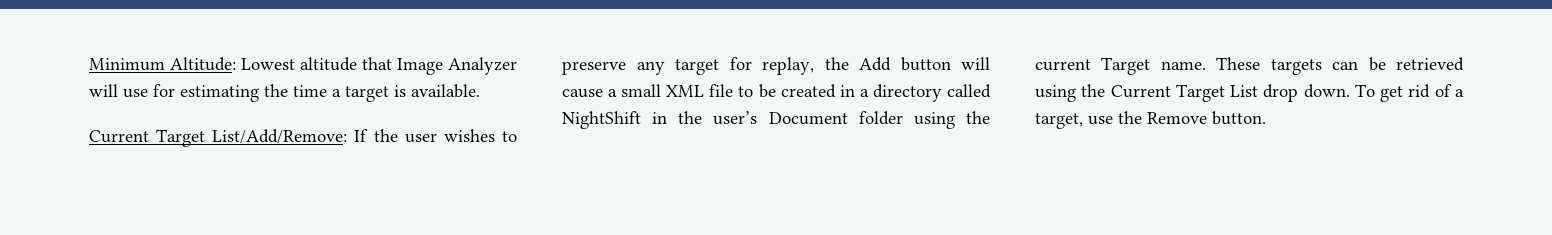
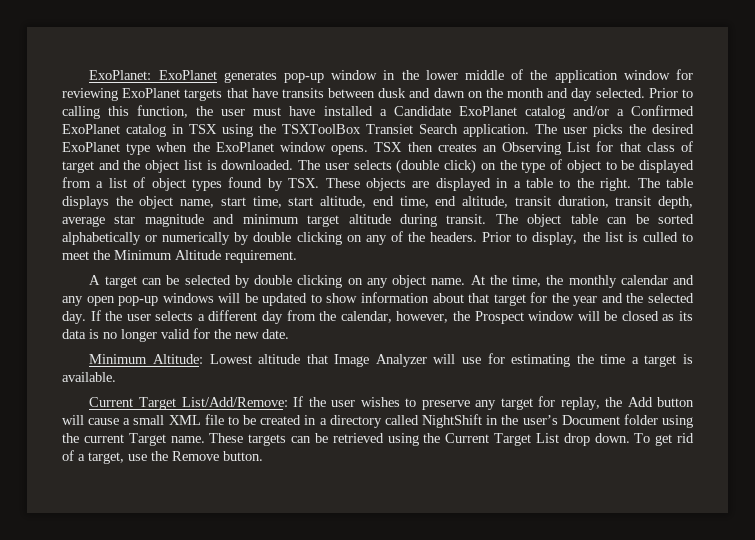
+ ExoPlanet: ExoPlanet generates pop-up window in the lower middle of the application window for reviewing ExoPlanet targets that have transits between dusk and dawn on the month and day selected. Prior to calling this function, the user must have installed a Candidate ExoPlanet catalog and/or a Confirmed ExoPlanet catalog in TSX using the TSXToolBox Transiet Search application. The user picks the desired ExoPlanet type when the ExoPlanet window opens. TSX then creates an Observing List for that class of target and the object list is downloaded. The user selects (double click) on the type of object to be displayed from a list of object types found by TSX. These objects are displayed in a table to the right. The table displays the object name, start time, start altitude, end time, end altitude, transit duration, transit depth, average star magnitude and minimum target altitude during transit. The object table can be sorted alphabetically or numerically by double clicking on any of the headers. Prior to display, the list is culled to meet the Minimum Altitude requirement.
+ A target can be selected by double clicking on any object name. At the time, the monthly calendar and any open pop-up windows will be updated to show information about that target for the year and the selected day. If the user selects a different day from the calendar, however, the Prospect window will be closed as its data is no longer valid for the new date.

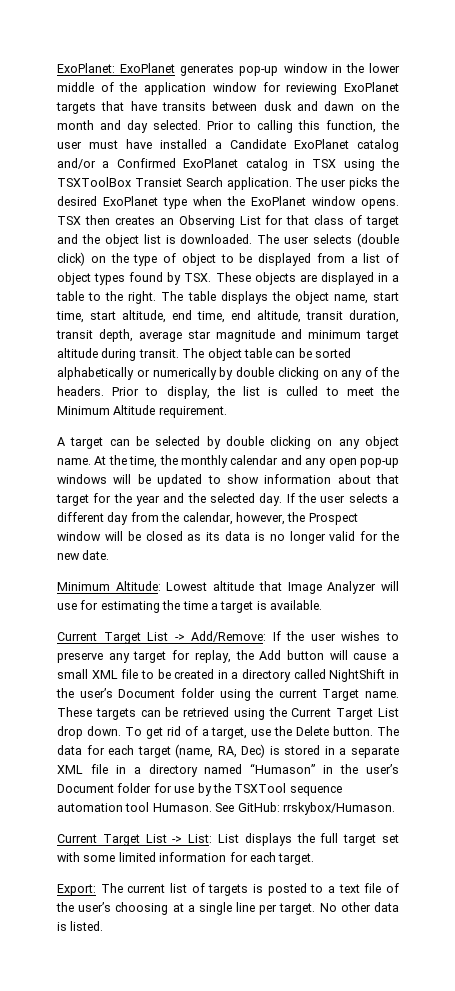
- Current Target List/Add/Remove: If the user wishes to preserve any target for replay, the Add button will cause a small XML file to be created in a directory called NightShift in the user’s Document folder using the current Target name.
+ Current Target List -> Add/Remove: If the user wishes to preserve any target for replay, the Add button will cause a small XML file to be created in a directory called NightShift in the user’s Document folder using the current Target name.
- To get rid of a target, use the Remove button.
+ To get rid of a target, use the Delete button. The data for each target (name, RA, Dec) is stored in a separate XML file in a directory named “Humason” in the user’s Document folder for use by the TSXTool sequence automation tool Humason. See GitHub: rrskybox/Humason.
+ Current Target List -> List: List displays the full target set with some limited information for each target.
+ Export: The current list of targets is posted to a text file of the user’s choosing at a single line per target. No other data is listed.

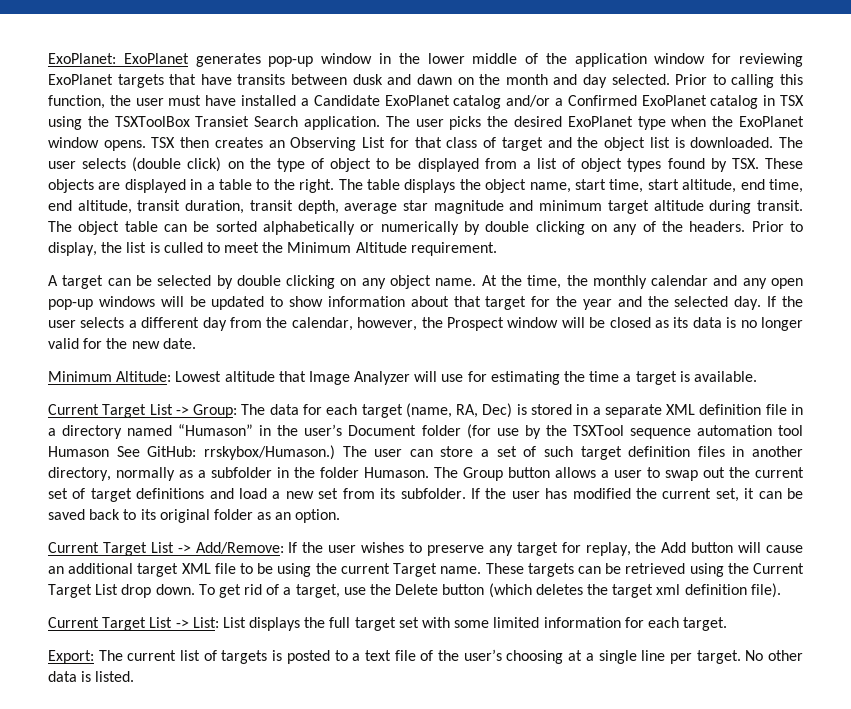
+ Current Target List -> Group: The data for each target (name, RA, Dec) is stored in a separate XML definition file in a directory named “Humason” in the user’s Document folder (for use by the TSXTool sequence automation tool Humason See GitHub: rrskybox/Humason.) The user can store a set of such target definition files in another directory, normally as a subfolder in the folder Humason. The Group button allows a user to swap out the current set of target definitions and load a new set from its subfolder. If the user has modified the current set, it can be saved back to its original folder as an option.
- Current Target List -> Add/Remove: If the user wishes to preserve any target for replay, the Add button will cause a small XML file to be created in a directory called NightShift in the user’s Document folder using the current Target name.
+ Current Target List -> Add/Remove: If the user wishes to preserve any target for replay, the Add button will cause an additional target XML file to be using the current Target name.
- To get rid of a target, use the Delete button. The data for each target (name, RA, Dec) is stored in a separate XML file in a directory named “Humason” in the user’s Document folder for use by the TSXTool sequence automation tool Humason. See GitHub: rrskybox/Humason.
+ To get rid of a target, use the Delete button (which deletes the target xml definition file).

